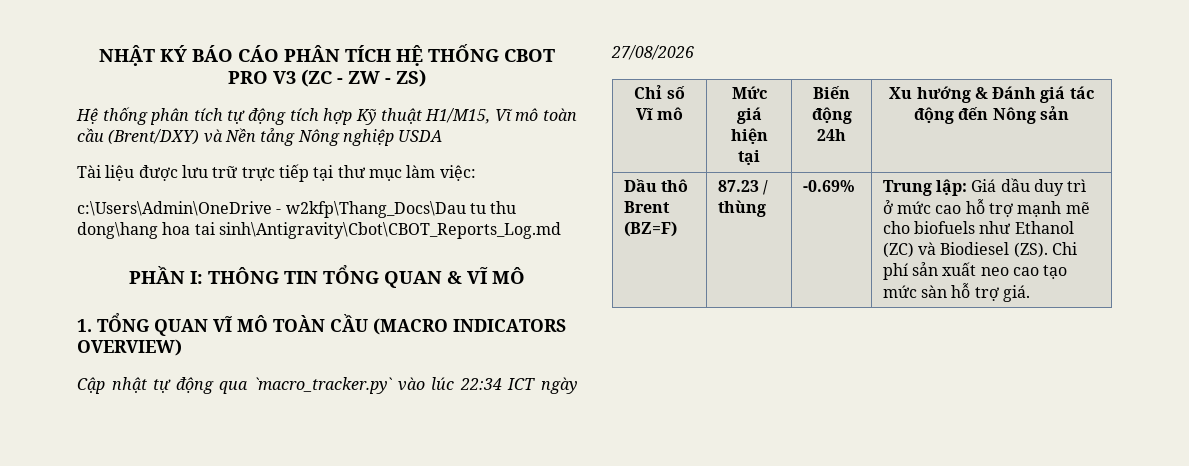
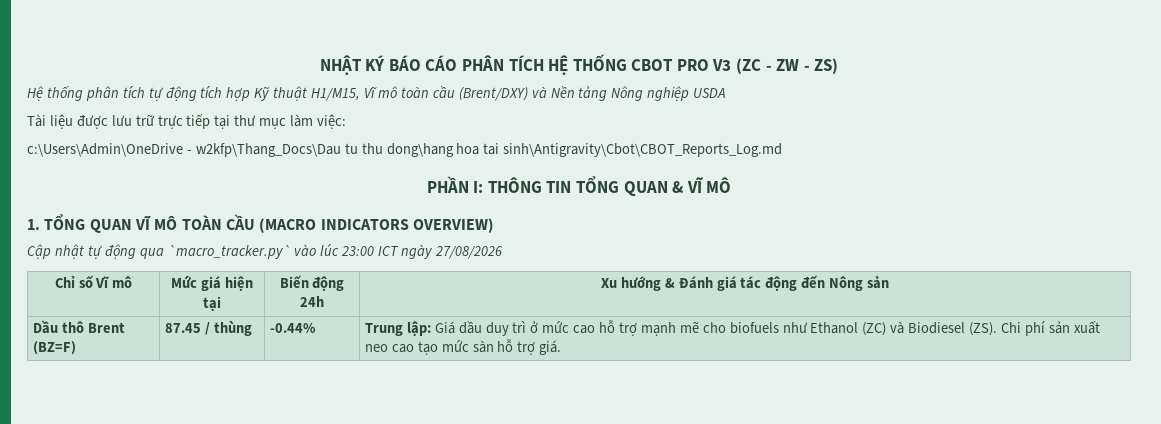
- Cập nhật tự động qua `macro_tracker.py` vào lúc 22:34 ICT ngày 27/08/2026
+ Cập nhật tự động qua `macro_tracker.py` vào lúc 23:00 ICT ngày 27/08/2026
- 87.23 / thùng
+ 87.45 / thùng
- -0.69%
+ -0.44%

